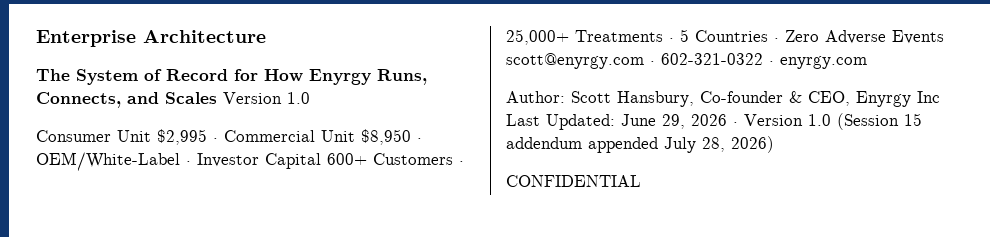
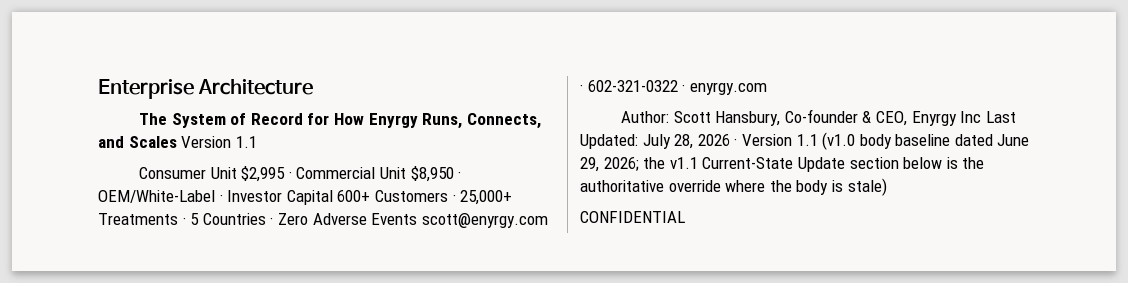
- The System of Record for How Enyrgy Runs, Connects, and Scales Version 1.0
+ The System of Record for How Enyrgy Runs, Connects, and Scales Version 1.1
- Author: Scott Hansbury, Co-founder & CEO, Enyrgy Inc Last Updated: June 29, 2026 · Version 1.0 (Session 15 addendum appended July 28, 2026)
+ Author: Scott Hansbury, Co-founder & CEO, Enyrgy Inc Last Updated: July 28, 2026 · Version 1.1 (v1.0 body baseline dated June 29, 2026; the v1.1 Current-State Update section below is the authoritative override where the body is stale)

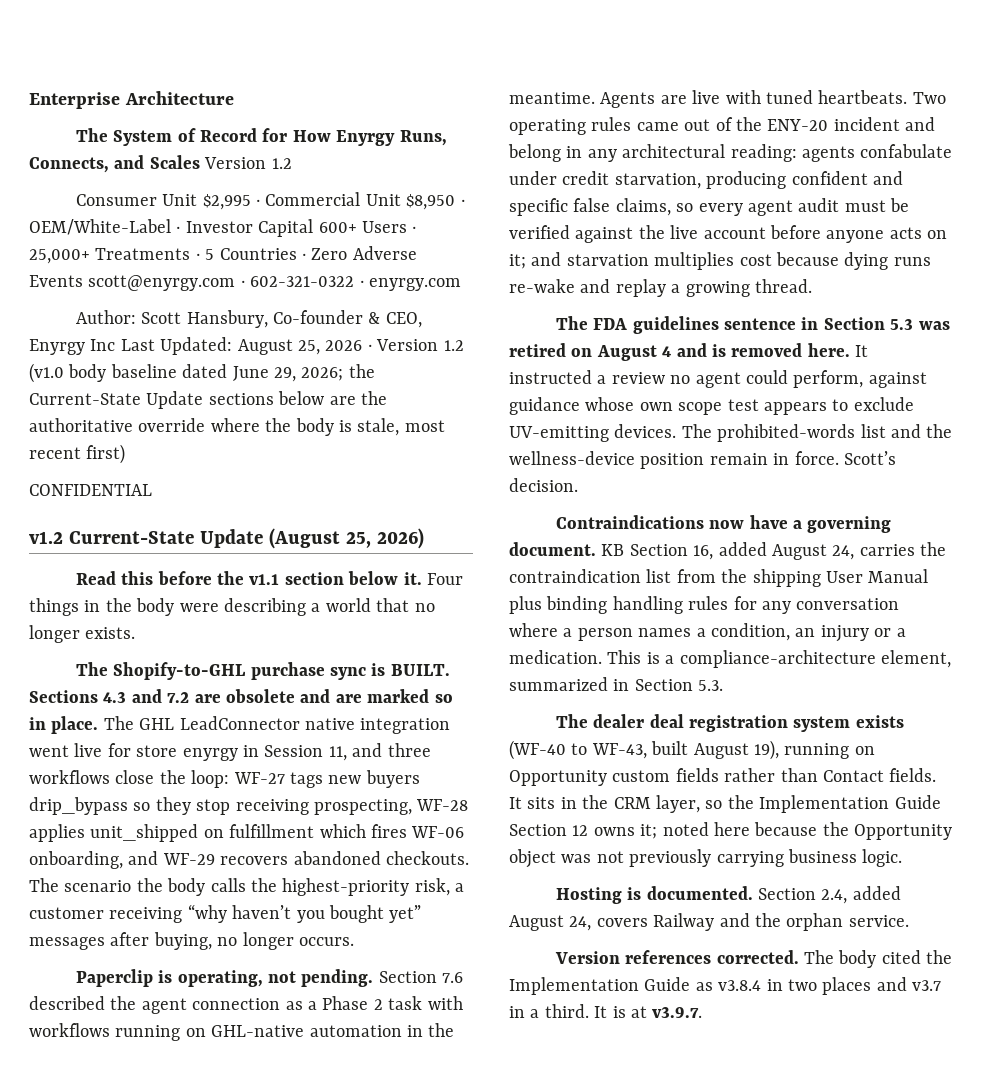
- The System of Record for How Enyrgy Runs, Connects, and Scales Version 1.1
+ The System of Record for How Enyrgy Runs, Connects, and Scales Version 1.2
- Consumer Unit $2,995 · Commercial Unit $8,950 · OEM/White-Label · Investor Capital 600+ Customers · 25,000+ Treatments · 5 Countries · Zero Adverse Events scott@enyrgy.com · 602-321-0322 · enyrgy.com
+ Consumer Unit $2,995 · Commercial Unit $8,950 · OEM/White-Label · Investor Capital 600+ Users · 25,000+ Treatments · 5 Countries · Zero Adverse Events scott@enyrgy.com · 602-321-0322 · enyrgy.com
- Author: Scott Hansbury, Co-founder & CEO, Enyrgy Inc Last Updated: July 28, 2026 · Version 1.1 (v1.0 body baseline dated June 29, 2026; the v1.1 Current-State Update section below is the authoritative override where the body is stale)
+ Author: Scott Hansbury, Co-founder & CEO, Enyrgy Inc Last Updated: August 25, 2026 · Version 1.2 (v1.0 body baseline dated June 29, 2026; the Current-State Update sections below are the authoritative override where the body is stale, most recent first)
  CONFIDENTIAL
+ v1.2 Current-State Update (August 25, 2026)
+ Read this before the v1.1 section below it. Four things in the body were describing a world that no longer exists.
+ The Shopify-to-GHL purchase sync is BUILT. Sections 4.3 and 7.2 are obsolete and are marked so in place. The GHL LeadConnector native integration went live for store enyrgy in Session 11, and three workflows close the loop: WF-27 tags new buyers drip_bypass so they stop receiving prospecting, WF-28 applies unit_shipped on fulfillment which fires WF-06 onboarding, and WF-29 recovers abandoned checkouts. The scenario the body calls the highest-priority risk, a customer receiving “why haven’t you bought yet” messages after buying, no longer occurs.
+ Paperclip is operating, not pending. Section 7.6 described the agent connection as a Phase 2 task with workflows running on GHL-native automation in the meantime. Agents are live with tuned heartbeats. Two operating rules came out of the ENY-20 incident and belong in any architectural reading: agents confabulate under credit starvation, producing confident and specific false claims, so every agent audit must be verified against the live account before anyone acts on it; and starvation multiplies cost because dying runs re-wake and replay a growing thread.
+ The FDA guidelines sentence in Section 5.3 was retired on August 4 and is removed here. It instructed a review no agent could perform, against guidance whose own scope test appears to exclude UV-emitting devices. The prohibited-words list and the wellness-device position remain in force. Scott’s decision.
+ Contraindications now have a governing document. KB Section 16, added August 24, carries the contraindication list from the shipping User Manual plus binding handling rules for any conversation where a person names a condition, an injury or a medication. This is a compliance-architecture element, summarized in Section 5.3.
+ The dealer deal registration system exists (WF-40 to WF-43, built August 19), running on Opportunity custom fields rather than Contact fields. It sits in the CRM layer, so the Implementation Guide Section 12 owns it; noted here because the Opportunity object was not previously carrying business logic.
+ Hosting is documented. Section 2.4, added August 24, covers Railway and the orphan service.
+ Version references corrected. The body cited the Implementation Guide as v3.8.4 in two places and v3.7 in a third. It is at v3.9.7.

